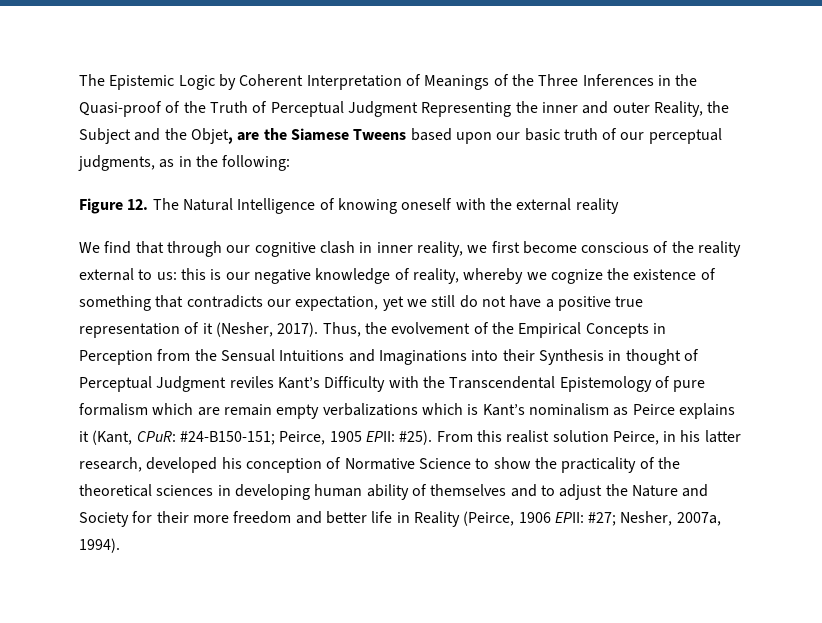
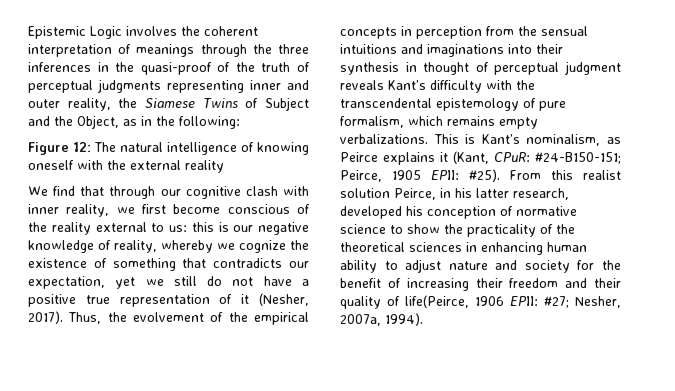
- The Epistemic Logic by Coherent Interpretation of Meanings of the Three Inferences in the Quasi-proof of the Truth of Perceptual Judgment Representing the inner and outer Reality, the Subject and the Objet, are the Siamese Tweens based upon our basic truth of our perceptual judgments, as in the following:
+ Epistemic Logic involves the coherent interpretation of meanings through the three inferences in the quasi-proof of the truth of perceptual judgments representing inner and outer reality, the Siamese Twins of Subject and the Object, as in the following:
- Figure 12. The Natural Intelligence of knowing oneself with the external reality
+ Figure 12: The natural intelligence of knowing oneself with the external reality
- We find that through our cognitive clash in inner reality, we first become conscious of the reality external to us: this is our negative knowledge of reality, whereby we cognize the existence of something that contradicts our expectation, yet we still do not have a positive true representation of it (Nesher, 2017).
+ We find that through our cognitive clash with inner reality, we first become conscious of the reality external to us: this is our negative knowledge of reality, whereby we cognize the existence of something that contradicts our expectation, yet we still do not have a positive true representation of it (Nesher, 2017).
- Thus, the evolvement of the Empirical Concepts in Perception from the Sensual Intuitions and Imaginations into their Synthesis in thought of Perceptual Judgment reviles Kant’s Difficulty with the Transcendental Epistemology of pure formalism which are remain empty verbalizations which is Kant’s nominalism as Peirce explains it (Kant, CPuR: #24-B150-151; Peirce, 1905 EPII: #25).
+ Thus, the evolvement of the empirical concepts in perception from the sensual intuitions and imaginations into their synthesis in thought of perceptual judgment reveals Kant’s difficulty with the transcendental epistemology of pure formalism, which remains empty verbalizations. This is Kant’s nominalism, as Peirce explains it (Kant, CPuR: #24-B150-151; Peirce, 1905 EPII: #25).
- From this realist solution Peirce, in his latter research, developed his conception of Normative Science to show the practicality of the theoretical sciences in developing human ability of themselves and to adjust the Nature and Society for their more freedom and better life in Reality (Peirce, 1906 EPII: #27; Nesher, 2007a, 1994).
+ From this realist solution Peirce, in his latter research, developed his conception of normative science to show the practicality of the theoretical sciences in enhancing human ability to adjust nature and society for the benefit of increasing their freedom and their quality of life(Peirce, 1906 EPII: #27; Nesher, 2007a, 1994).

